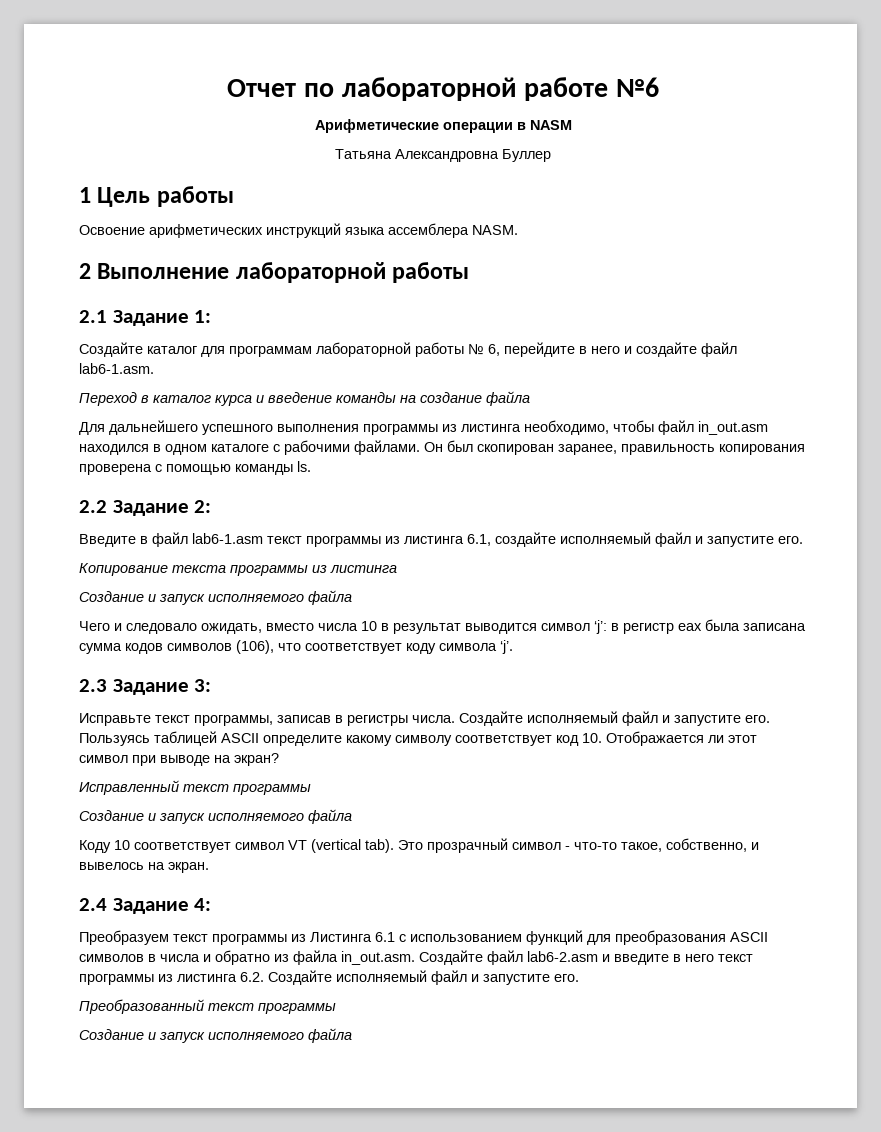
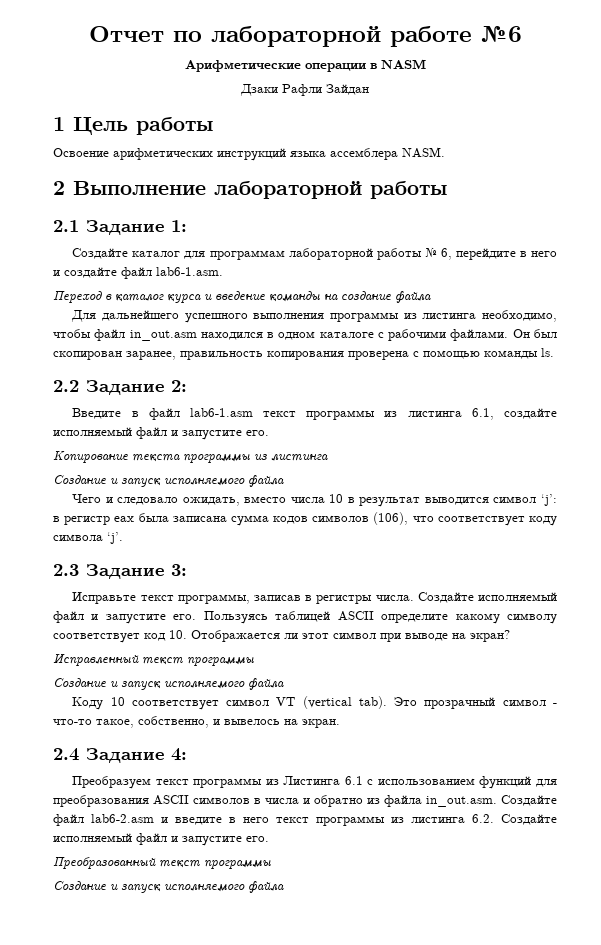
- Татьяна Александровна Буллер
+ Дзаки Рафли Зайдан

